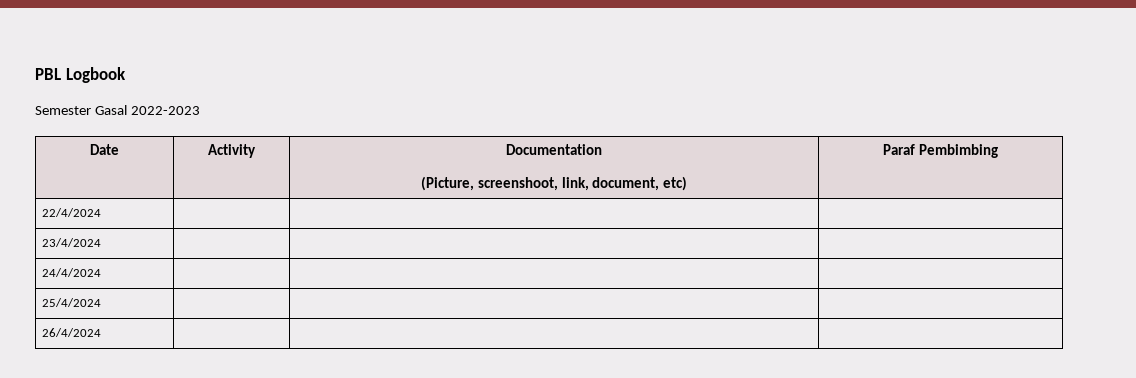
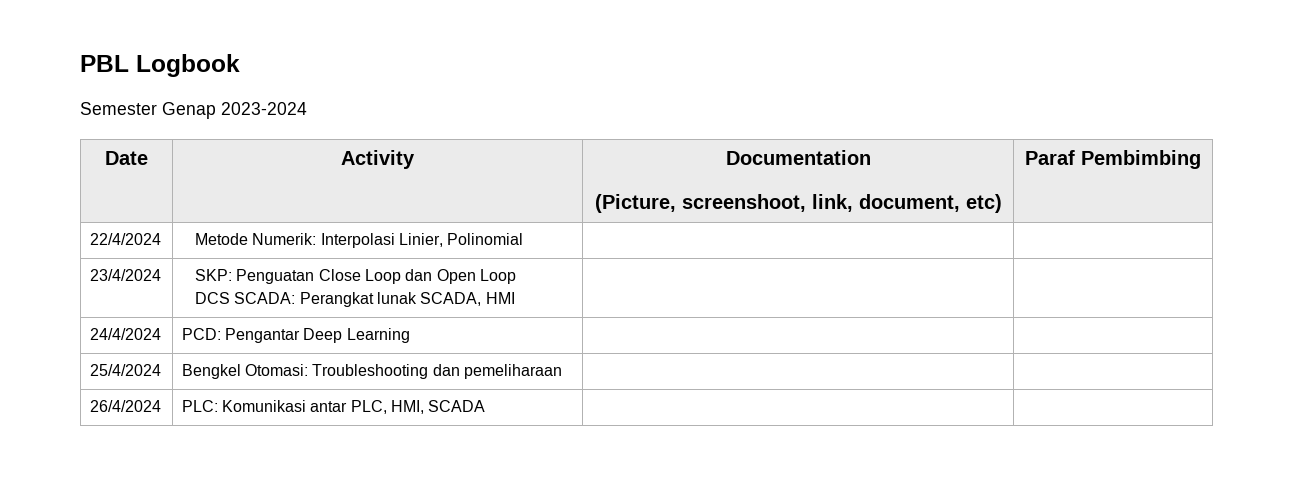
- Semester Gasal 2022-2023
+ Semester Genap 2023-2024
- 22/4/2024 | | |
- 23/4/2024 | | |
- 24/4/2024 | | |
- 25/4/2024 | | |
- 26/4/2024 | | |
+ 22/4/2024 | Metode Numerik: Interpolasi Linier, Polinomial | |
+ 23/4/2024 | SKP: Penguatan Close Loop dan Open Loop
+ DCS SCADA: Perangkat lunak SCADA, HMI | |
+ 24/4/2024 | PCD: Pengantar Deep Learning | |
+ 25/4/2024 | Bengkel Otomasi: Troubleshooting dan pemeliharaan | |
+ 26/4/2024 | PLC: Komunikasi antar PLC, HMI, SCADA | |

